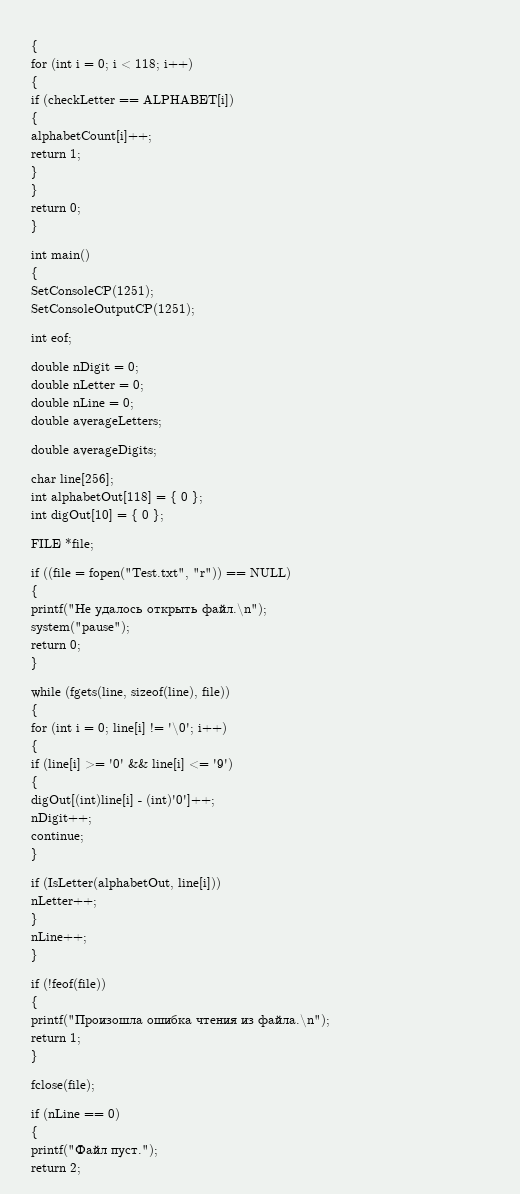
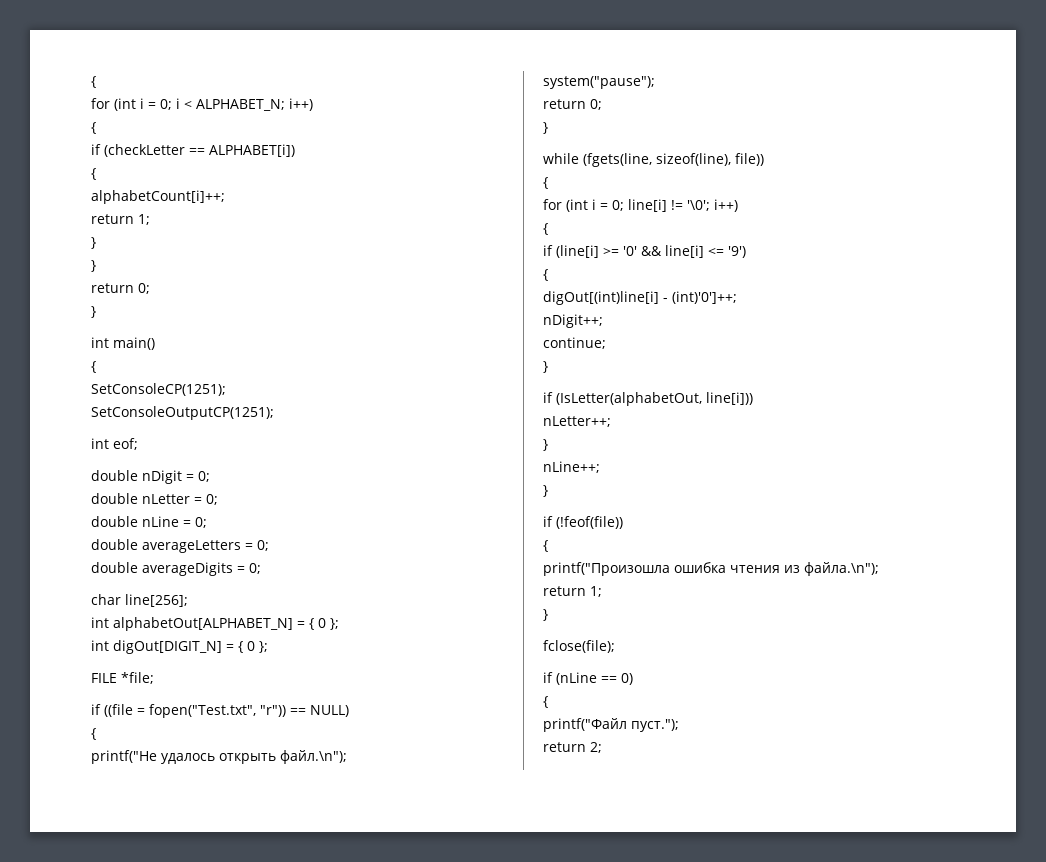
- for (int i = 0; i < 118; i++)
+ for (int i = 0; i < ALPHABET_N; i++)
- double averageLetters;
- double averageDigits;
+ double averageLetters = 0;
+ double averageDigits = 0;
- int alphabetOut[118] = { 0 };
+ int alphabetOut[ALPHABET_N] = { 0 };
- int digOut[10] = { 0 };
+ int digOut[DIGIT_N] = { 0 };

